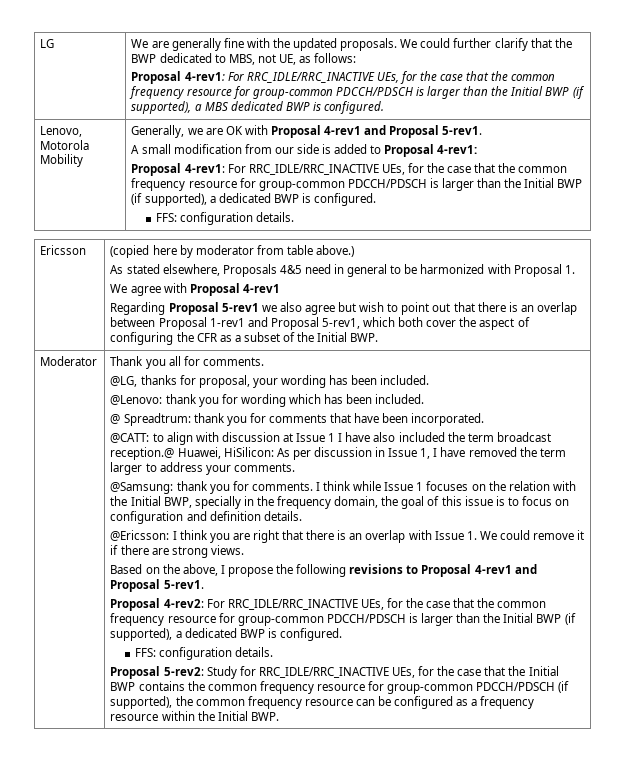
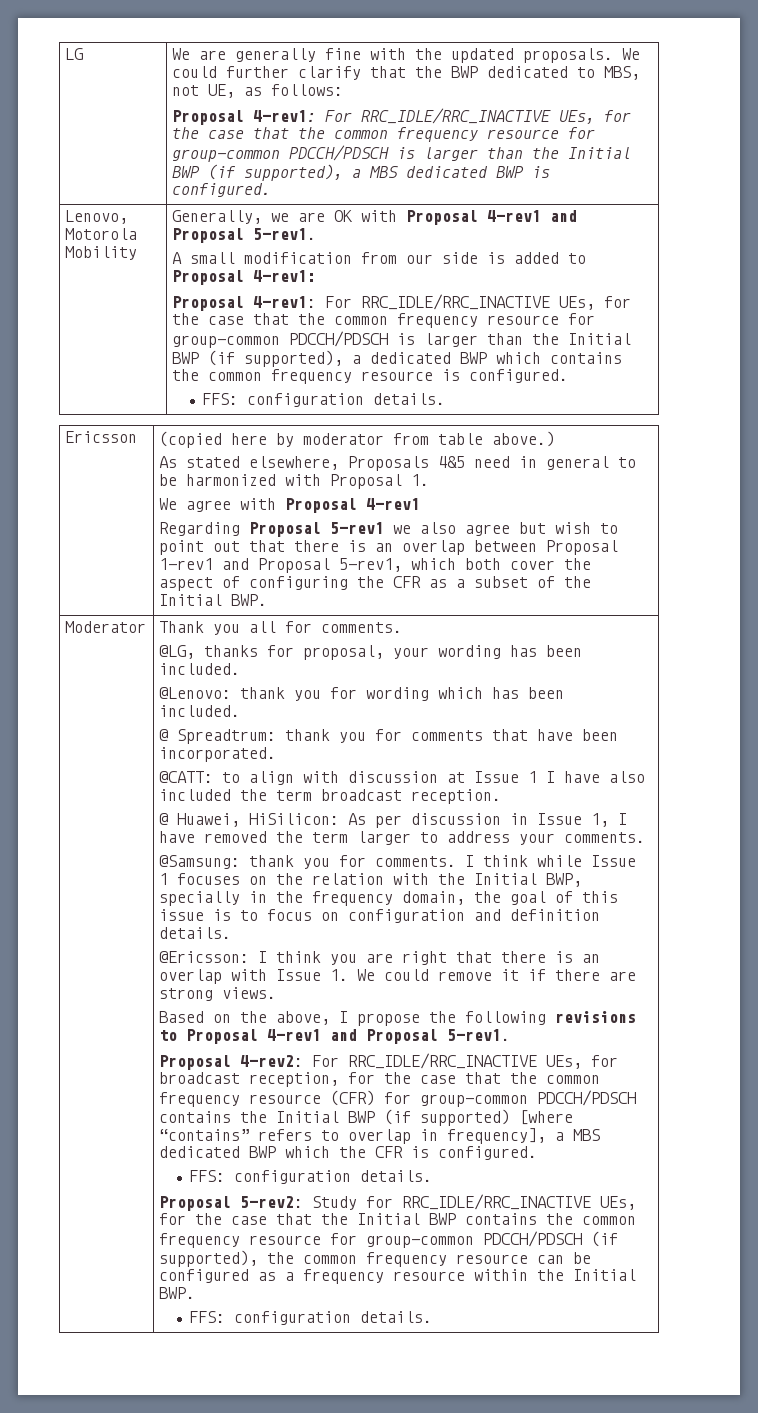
- Proposal 4-rev1: For RRC_IDLE/RRC_INACTIVE UEs, for the case that the common frequency resource for group-common PDCCH/PDSCH is larger than the Initial BWP (if supported), a dedicated BWP is configured.
+ Proposal 4-rev1: For RRC_IDLE/RRC_INACTIVE UEs, for the case that the common frequency resource for group-common PDCCH/PDSCH is larger than the Initial BWP (if supported), a dedicated BWP which contains the common frequency resource is configured.
- @CATT: to align with discussion at Issue 1 I have also included the term broadcast reception.@ Huawei, HiSilicon: As per discussion in Issue 1, I have removed the term larger to address your comments.
+ @CATT: to align with discussion at Issue 1 I have also included the term broadcast reception.
+ @ Huawei, HiSilicon: As per discussion in Issue 1, I have removed the term larger to address your comments.
- Proposal 4-rev2: For RRC_IDLE/RRC_INACTIVE UEs, for the case that the common frequency resource for group-common PDCCH/PDSCH is larger than the Initial BWP (if supported), a dedicated BWP is configured.
+ Proposal 4-rev2: For RRC_IDLE/RRC_INACTIVE UEs, for broadcast reception, for the case that the common frequency resource (CFR) for group-common PDCCH/PDSCH contains the Initial BWP (if supported) [where “contains” refers to overlap in frequency], a MBS dedicated BWP which the CFR is configured.
  Proposal 5-rev2: Study for RRC_IDLE/RRC_INACTIVE UEs, for the case that the Initial BWP contains the common frequency resource for group-common PDCCH/PDSCH (if supported), the common frequency resource can be configured as a frequency resource within the Initial BWP.
+ FFS: configuration details.

